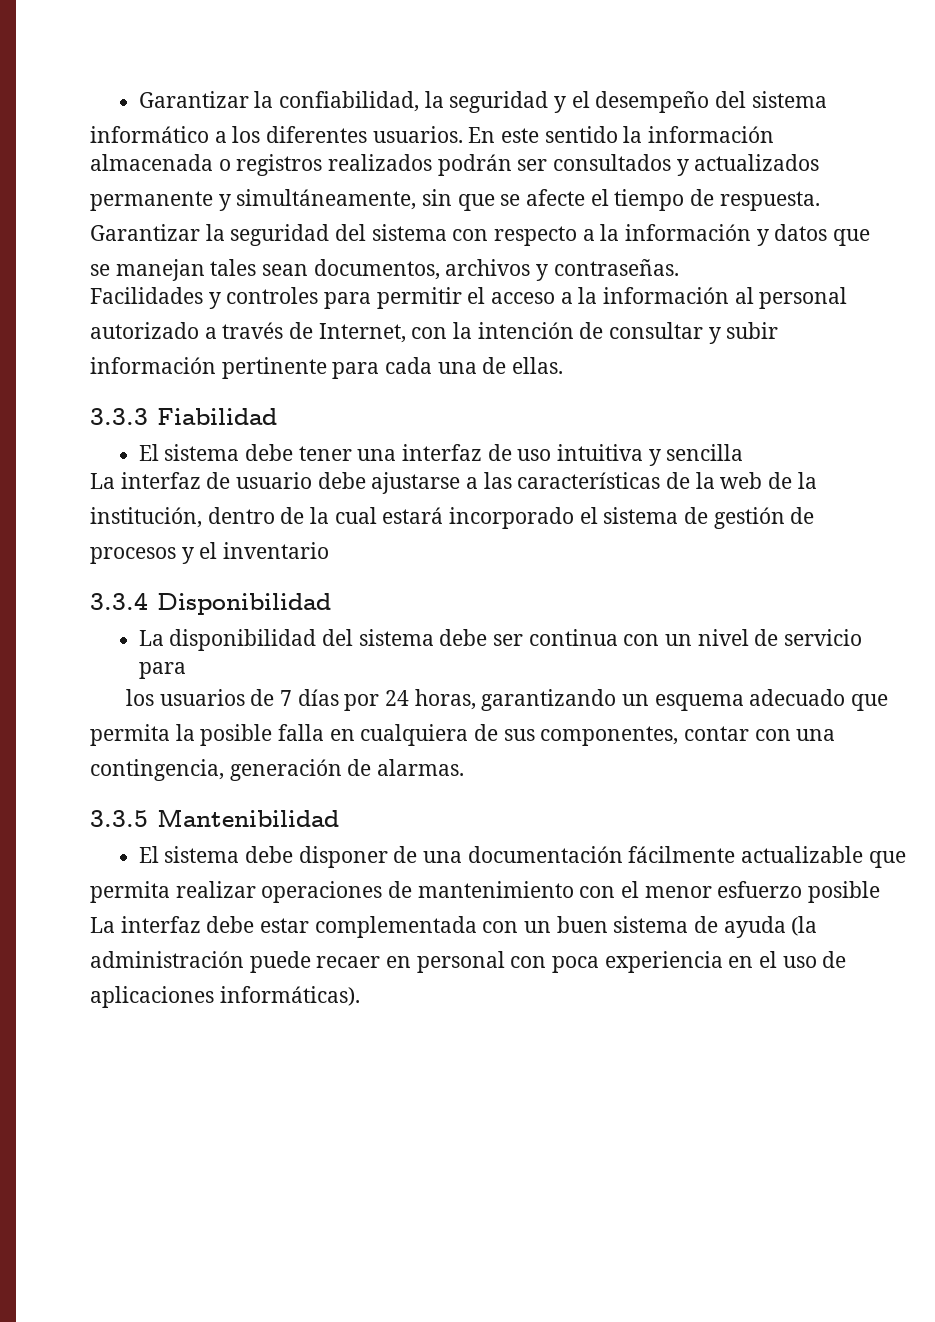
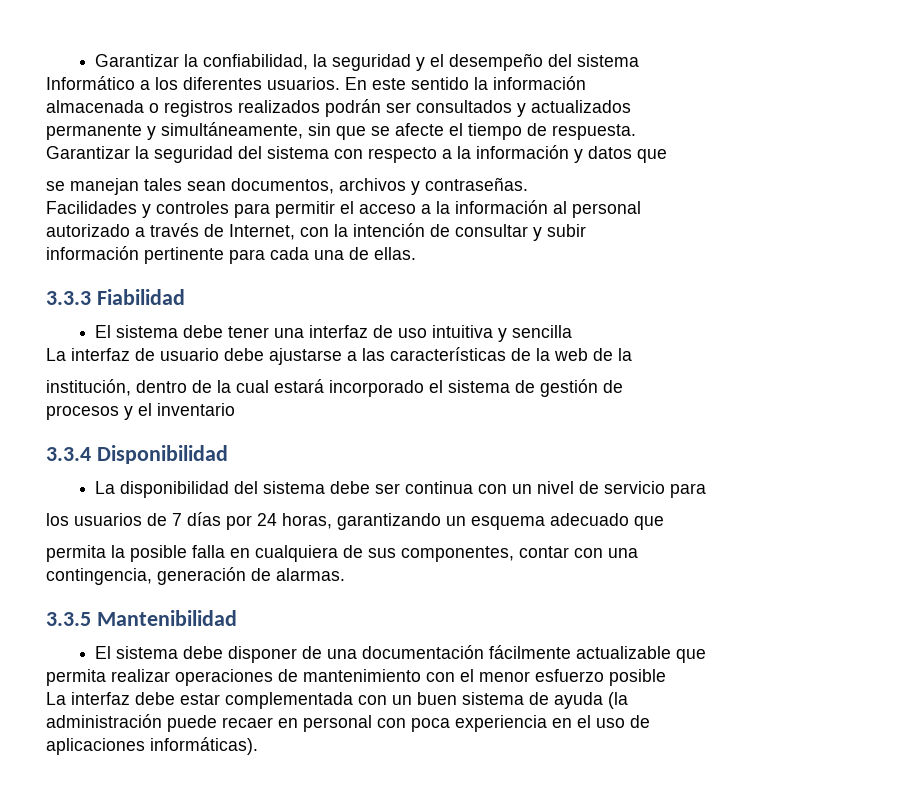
- informático a los diferentes usuarios.
+ Informático a los diferentes usuarios.

